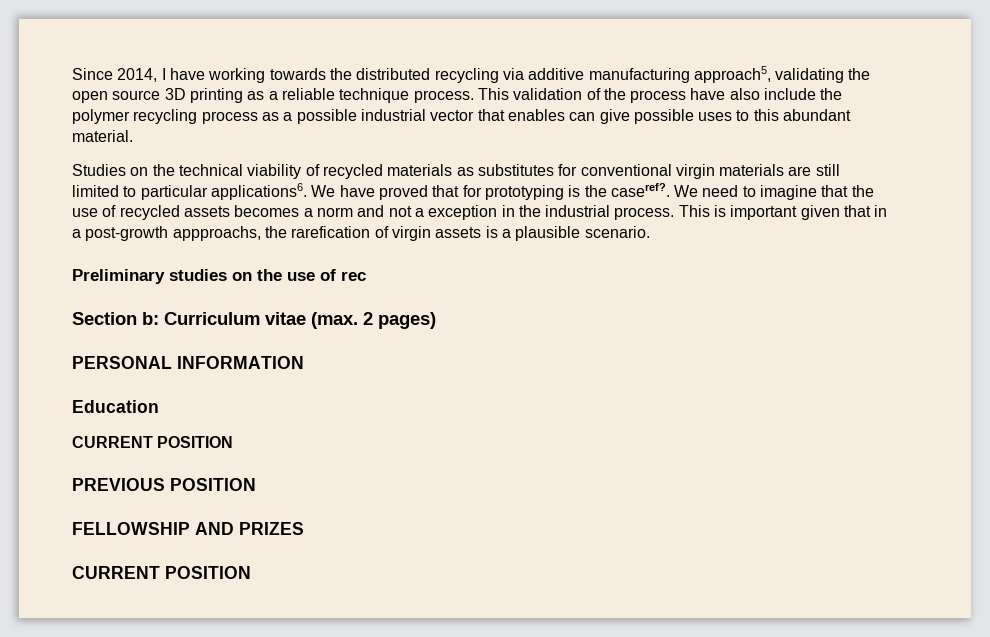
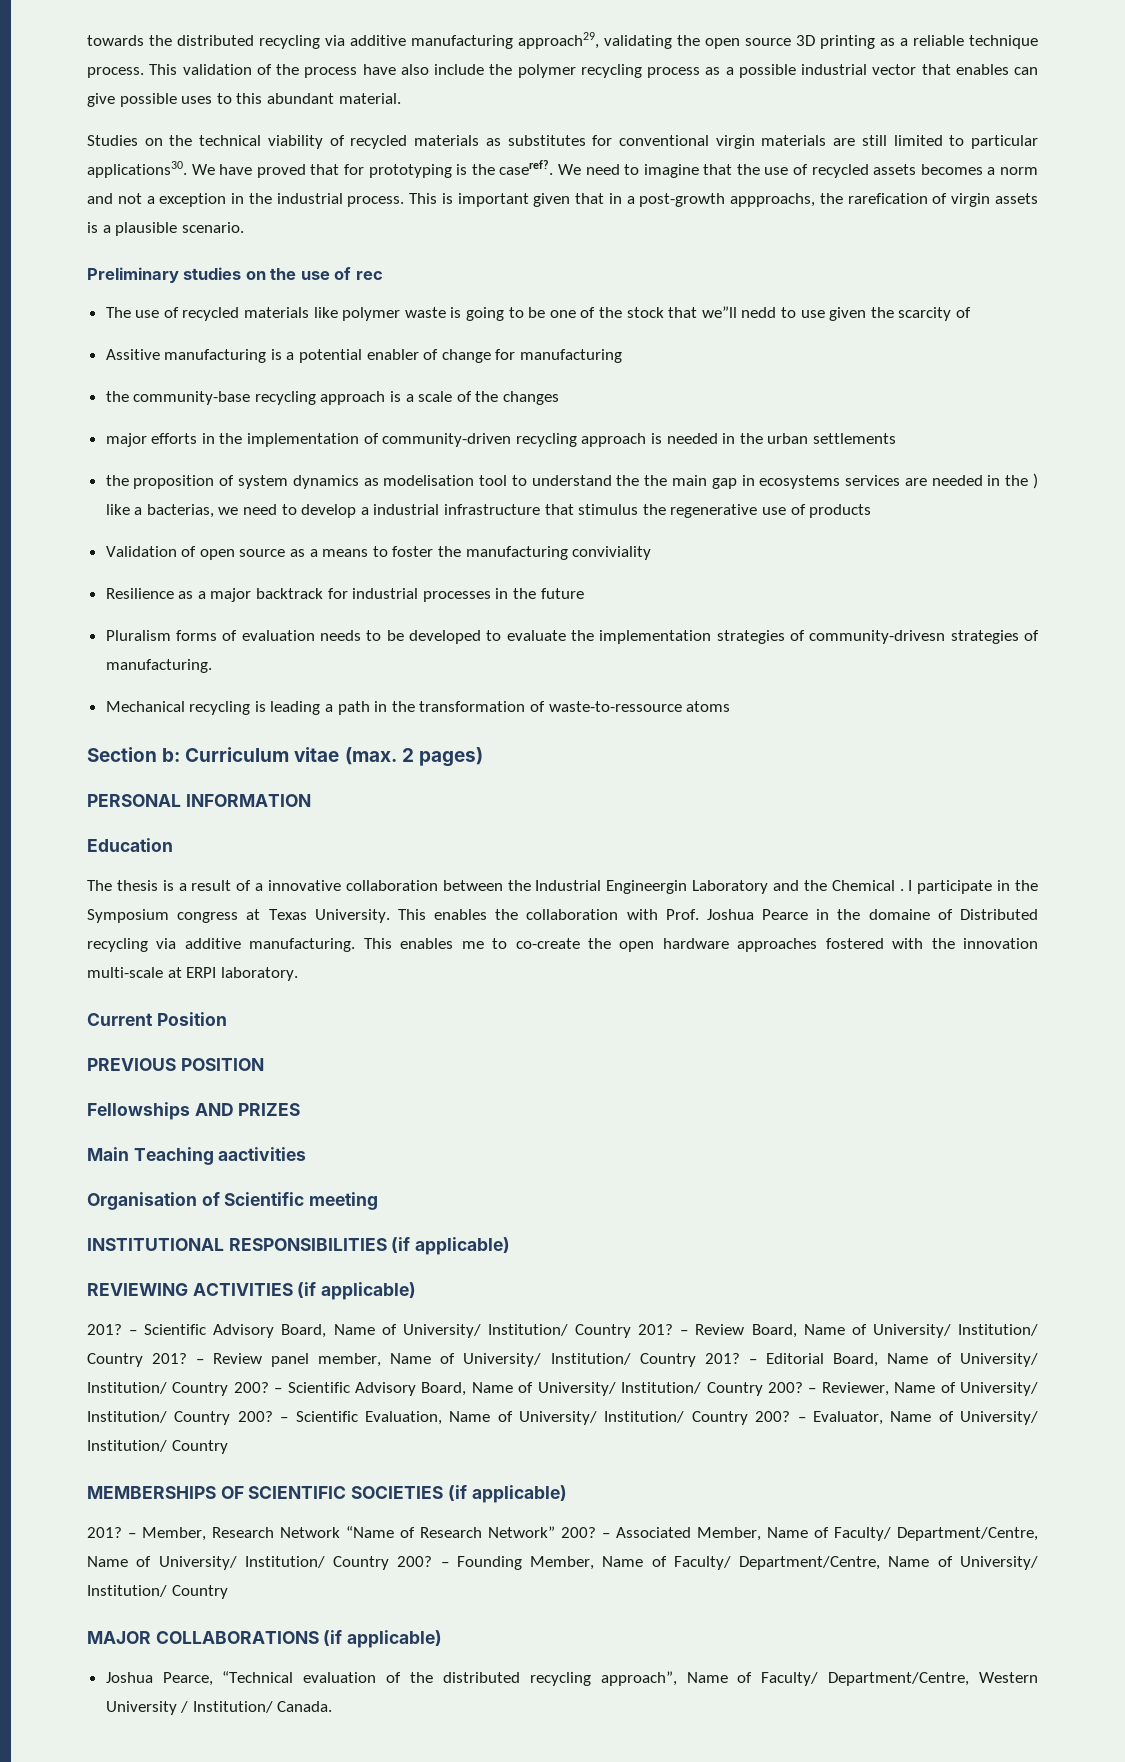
- Since 2014, I have working towards the distributed recycling via additive manufacturing approach5, validating the open source 3D printing as a reliable technique process.
+ towards the distributed recycling via additive manufacturing approach29, validating the open source 3D printing as a reliable technique process.
- Studies on the technical viability of recycled materials as substitutes for conventional virgin materials are still limited to particular applications6.
+ Studies on the technical viability of recycled materials as substitutes for conventional virgin materials are still limited to particular applications30.
+ The use of recycled materials like polymer waste is going to be one of the stock that we”ll nedd to use given the scarcity of
+ Assitive manufacturing is a potential enabler of change for manufacturing
+ the community-base recycling approach is a scale of the changes
+ major efforts in the implementation of community-driven recycling approach is needed in the urban settlements
+ the proposition of system dynamics as modelisation tool to understand the the main gap in ecosystems services are needed in the ) like a bacterias, we need to develop a industrial infrastructure that stimulus the regenerative use of products
+ Validation of open source as a means to foster the manufacturing conviviality
+ Resilience as a major backtrack for industrial processes in the future
+ Pluralism forms of evaluation needs to be developed to evaluate the implementation strategies of community-drivesn strategies of manufacturing.
+ Mechanical recycling is leading a path in the transformation of waste-to-ressource atoms
  Education
- CURRENT POSITION
+ The thesis is a result of a innovative collaboration between the Industrial Engineergin Laboratory and the Chemical . I participate in the Symposium congress at Texas University. This enables the collaboration with Prof. Joshua Pearce in the domaine of Distributed recycling via additive manufacturing. This enables me to co-create the open hardware approaches fostered with the innovation multi-scale at ERPI laboratory.
+ Current Position
- FELLOWSHIP AND PRIZES
- CURRENT POSITION
+ Fellowships AND PRIZES
+ Main Teaching aactivities
+ Organisation of Scientific meeting
+ INSTITUTIONAL RESPONSIBILITIES (if applicable)
+ REVIEWING ACTIVITIES (if applicable)
+ 201? – Scientific Advisory Board, Name of University/ Institution/ Country 201? – Review Board, Name of University/ Institution/ Country 201? – Review panel member, Name of University/ Institution/ Country 201? – Editorial Board, Name of University/ Institution/ Country 200? – Scientific Advisory Board, Name of University/ Institution/ Country 200? – Reviewer, Name of University/ Institution/ Country 200? – Scientific Evaluation, Name of University/ Institution/ Country 200? – Evaluator, Name of University/ Institution/ Country
+ MEMBERSHIPS OF SCIENTIFIC SOCIETIES (if applicable)
+ 201? – Member, Research Network “Name of Research Network” 200? – Associated Member, Name of Faculty/ Department/Centre, Name of University/ Institution/ Country 200? – Founding Member, Name of Faculty/ Department/Centre, Name of University/ Institution/ Country
+ MAJOR COLLABORATIONS (if applicable)
+ Joshua Pearce, “Technical evaluation of the distributed recycling approach”, Name of Faculty/ Department/Centre, Western University / Institution/ Canada.

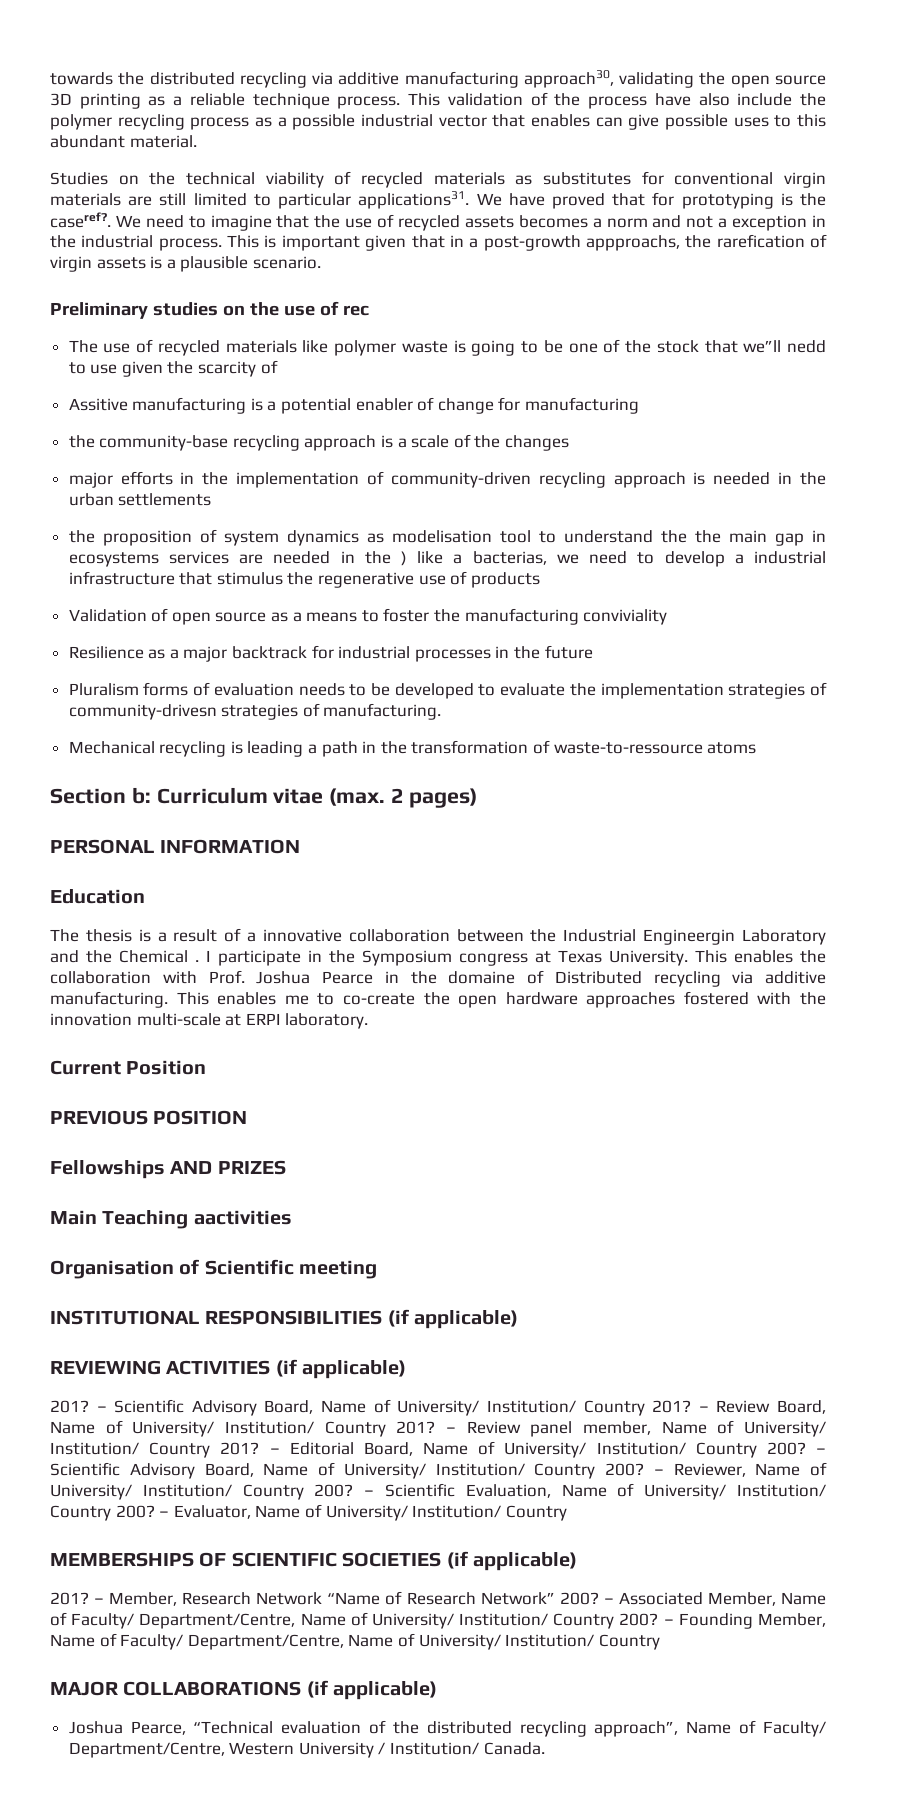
- towards the distributed recycling via additive manufacturing approach29, validating the open source 3D printing as a reliable technique process.
+ towards the distributed recycling via additive manufacturing approach30, validating the open source 3D printing as a reliable technique process.
- Studies on the technical viability of recycled materials as substitutes for conventional virgin materials are still limited to particular applications30.
+ Studies on the technical viability of recycled materials as substitutes for conventional virgin materials are still limited to particular applications31.

